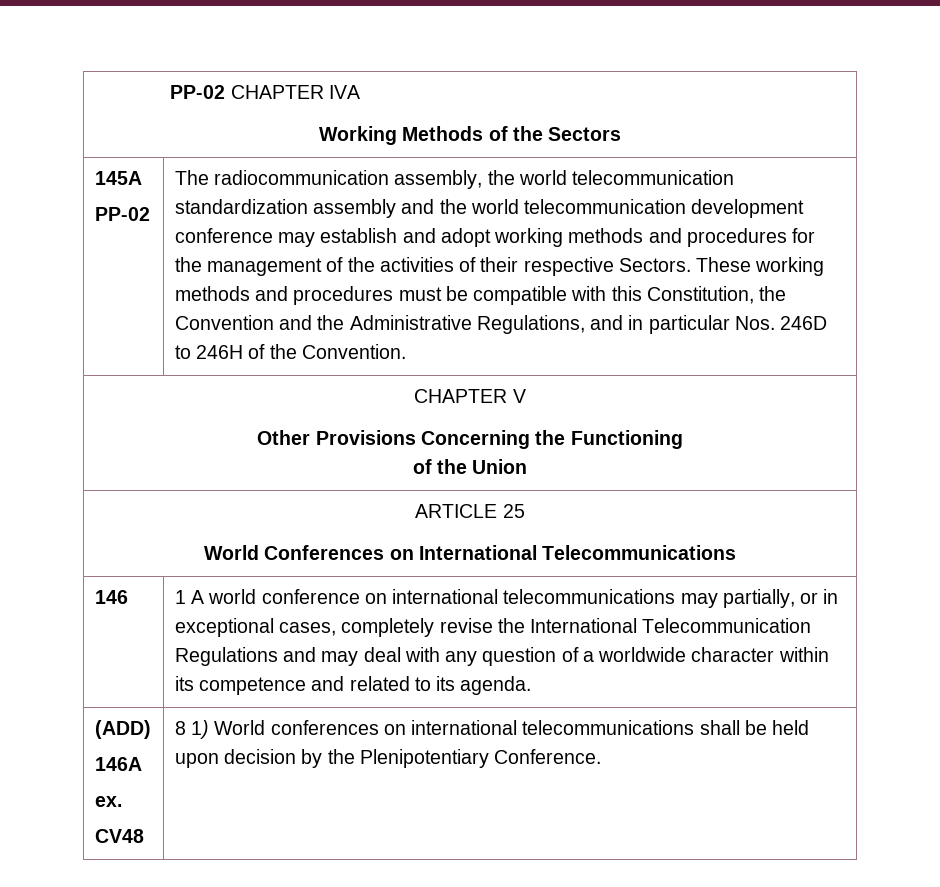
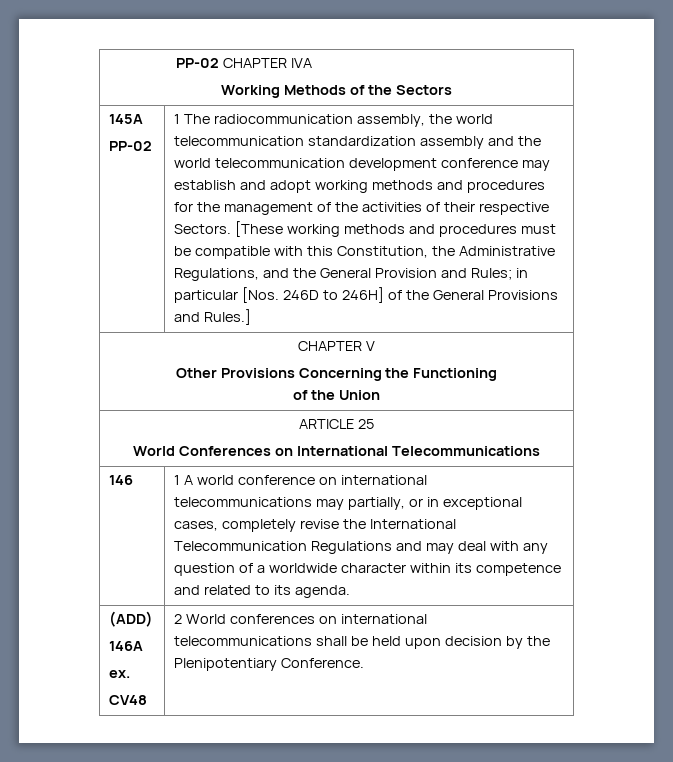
- The radiocommunication assembly, the world telecommunication standardization assembly and the world telecommunication development conference may establish and adopt working methods and procedures for the management of the activities of their respective Sectors.
+ 1 The radiocommunication assembly, the world telecommunication standardization assembly and the world telecommunication development conference may establish and adopt working methods and procedures for the management of the activities of their respective Sectors.
- These working methods and procedures must be compatible with this Constitution, the Convention and the Administrative Regulations, and in particular Nos. 246D to 246H of the Convention.
+ [These working methods and procedures must be compatible with this Constitution, the Administrative Regulations, and the General Provision and Rules; in particular [Nos. 246D to 246H] of the General Provisions and Rules.]
  (ADD)
  146A
  ex.
- CV48 | 8 1) World conferences on international telecommunications shall be held upon decision by the Plenipotentiary Conference.
+ CV48 | 2 World conferences on international telecommunications shall be held upon decision by the Plenipotentiary Conference.

